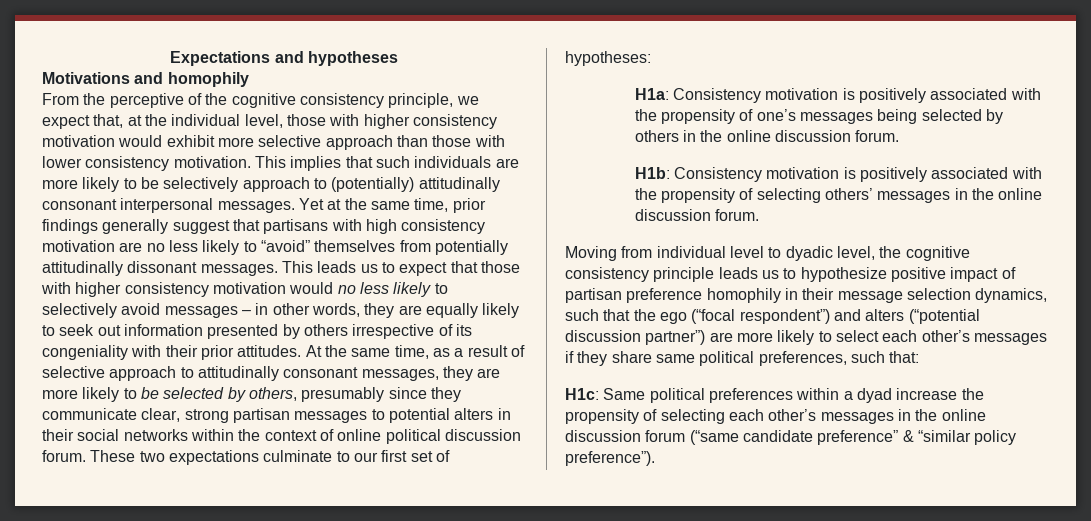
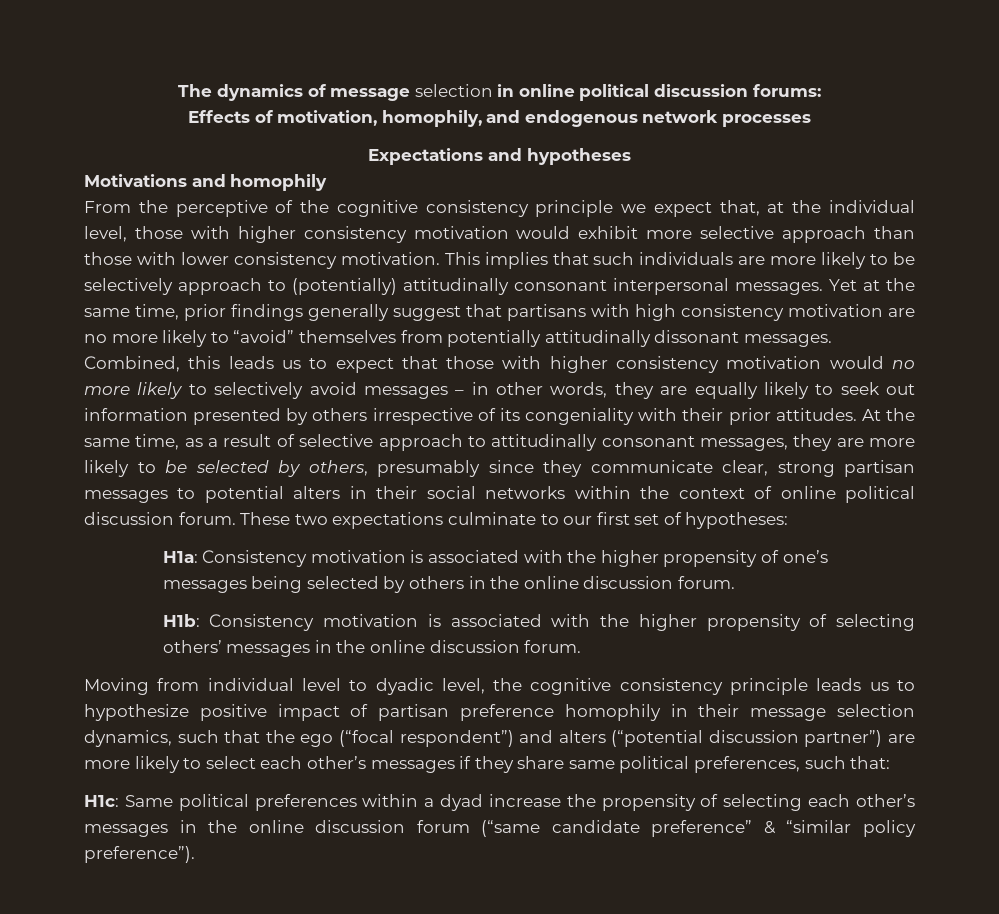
+ The dynamics of message selection in online political discussion forums:
+ Effects of motivation, homophily, and endogenous network processes
- From the perceptive of the cognitive consistency principle, we expect that, at the individual level, those with higher consistency motivation would exhibit more selective approach than those with lower consistency motivation.
+ From the perceptive of the cognitive consistency principle we expect that, at the individual level, those with higher consistency motivation would exhibit more selective approach than those with lower consistency motivation.
- Yet at the same time, prior findings generally suggest that partisans with high consistency motivation are no less likely to “avoid” themselves from potentially attitudinally dissonant messages.
+ Yet at the same time, prior findings generally suggest that partisans with high consistency motivation are no more likely to “avoid” themselves from potentially attitudinally dissonant messages.
- This leads us to expect that those with higher consistency motivation would no less likely to selectively avoid messages – in other words, they are equally likely to seek out information presented by others irrespective of its congeniality with their prior attitudes.
+ Combined, this leads us to expect that those with higher consistency motivation would no more likely to selectively avoid messages – in other words, they are equally likely to seek out information presented by others irrespective of its congeniality with their prior attitudes.
- H1a: Consistency motivation is positively associated with the propensity of one’s messages being selected by others in the online discussion forum.
+ H1a: Consistency motivation is associated with the higher propensity of one’s messages being selected by others in the online discussion forum.
- H1b: Consistency motivation is positively associated with the propensity of selecting others’ messages in the online discussion forum.
+ H1b: Consistency motivation is associated with the higher propensity of selecting others’ messages in the online discussion forum.

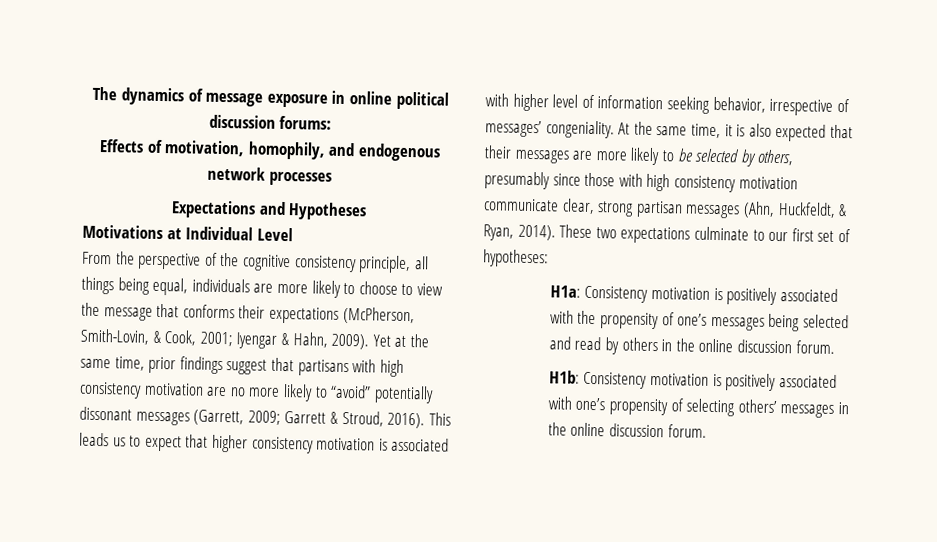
- The dynamics of message selection in online political discussion forums:
+ The dynamics of message exposure in online political discussion forums:
- Expectations and hypotheses
+ Expectations and Hypotheses
- Motivations and homophily
+ Motivations at Individual Level
- From the perceptive of the cognitive consistency principle we expect that, at the individual level, those with higher consistency motivation would exhibit more selective approach than those with lower consistency motivation. This implies that such individuals are more likely to be selectively approach to (potentially) attitudinally consonant interpersonal messages.
+ From the perspective of the cognitive consistency principle, all things being equal, individuals are more likely to choose to view the message that conforms their expectations (McPherson, Smith-Lovin, & Cook, 2001; Iyengar & Hahn, 2009).
- Yet at the same time, prior findings generally suggest that partisans with high consistency motivation are no more likely to “avoid” themselves from potentially attitudinally dissonant messages. Combined, this leads us to expect that those with higher consistency motivation would no more likely to selectively avoid messages – in other words, they are equally likely to seek out information presented by others irrespective of its congeniality with their prior attitudes. At the same time, as a result of selective approach to attitudinally consonant messages, they are more likely to be selected by others, presumably since they communicate clear, strong partisan messages to potential alters in their social networks within the context of online political discussion forum.
+ Yet at the same time, prior findings suggest that partisans with high consistency motivation are no more likely to “avoid” potentially dissonant messages (Garrett, 2009; Garrett & Stroud, 2016). This leads us to expect that higher consistency motivation is associated with higher level of information seeking behavior, irrespective of messages’ congeniality. At the same time, it is also expected that their messages are more likely to be selected by others, presumably since those with high consistency motivation communicate clear, strong partisan messages (Ahn, Huckfeldt, & Ryan, 2014).
- H1a: Consistency motivation is associated with the higher propensity of one’s messages being selected by others in the online discussion forum.
+ H1a: Consistency motivation is positively associated with the propensity of one’s messages being selected and read by others in the online discussion forum.
- H1b: Consistency motivation is associated with the higher propensity of selecting others’ messages in the online discussion forum.
+ H1b: Consistency motivation is positively associated with one’s propensity of selecting others’ messages in the online discussion forum.
- Moving from individual level to dyadic level, the cognitive consistency principle leads us to hypothesize positive impact of partisan preference homophily in their message selection dynamics, such that the ego (“focal respondent”) and alters (“potential discussion partner”) are more likely to select each other’s messages if they share same political preferences, such that:
- H1c: Same political preferences within a dyad increase the propensity of selecting each other’s messages in the online discussion forum (“same candidate preference” & “similar policy preference”).

